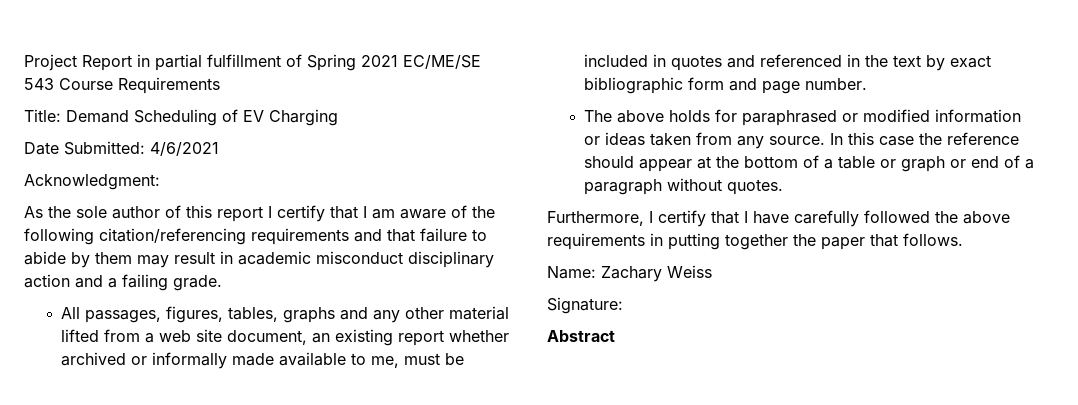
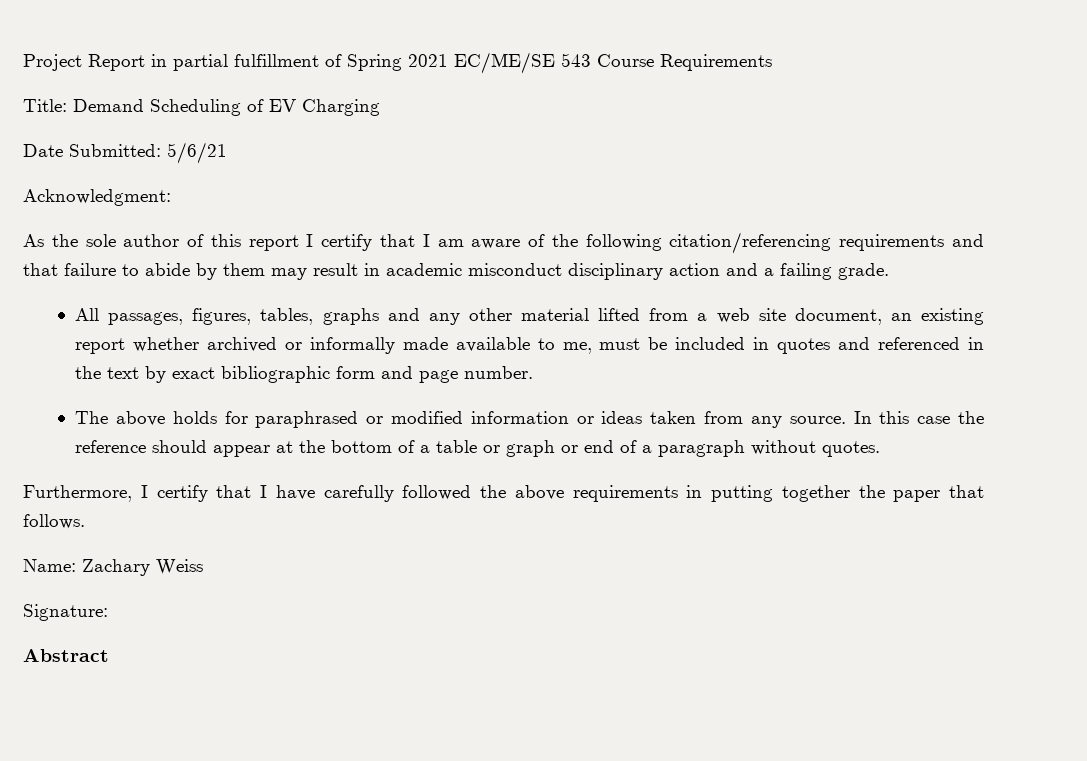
- Date Submitted: 4/6/2021
+ Date Submitted: 5/6/21

